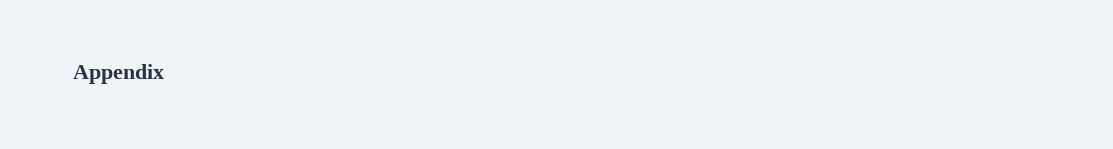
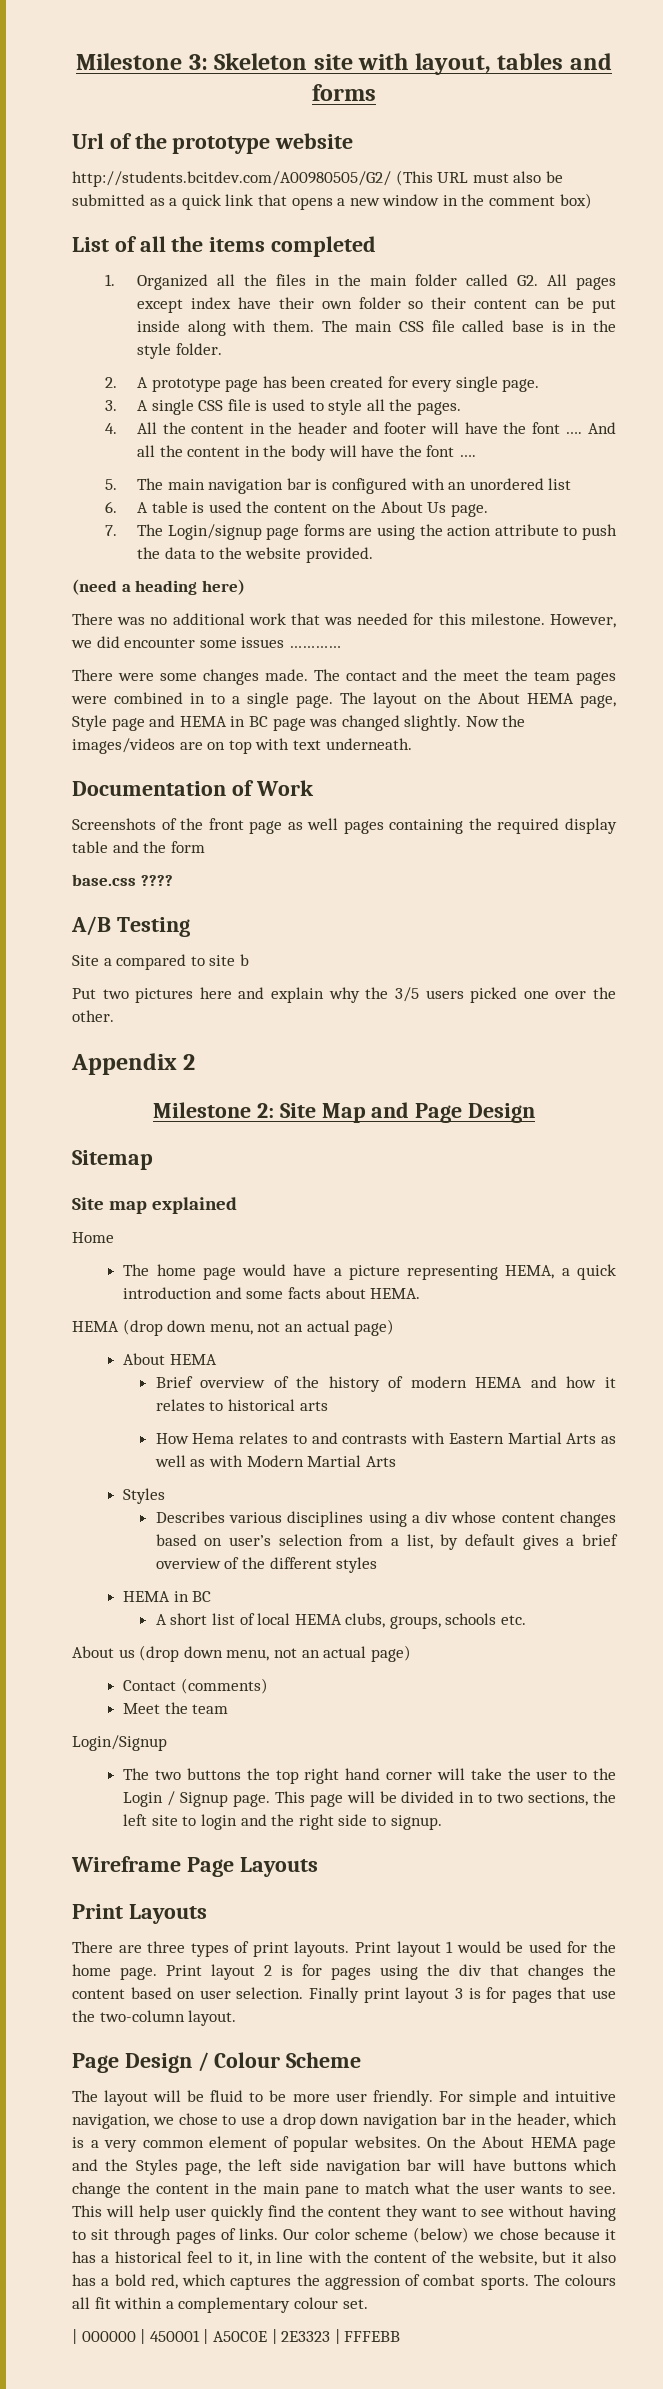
- Appendix
+ Milestone 3: Skeleton site with layout, tables and forms
+ Url of the prototype website
+ http://students.bcitdev.com/A00980505/G2/ (This URL must also be submitted as a quick link that opens a new window in the comment box)
+ List of all the items completed
+ 1. Organized all the files in the main folder called G2. All pages except index have their own folder so their content can be put inside along with them. The main CSS file called base is in the style folder.
+ 2. A prototype page has been created for every single page.
+ 3. A single CSS file is used to style all the pages.
+ 4. All the content in the header and footer will have the font …. And all the content in the body will have the font ….
+ 5. The main navigation bar is configured with an unordered list
+ 6. A table is used the content on the About Us page.
+ 7. The Login/signup page forms are using the action attribute to push the data to the website provided.
+ (need a heading here)
+ There was no additional work that was needed for this milestone. However, we did encounter some issues …………
+ There were some changes made. The contact and the meet the team pages were combined in to a single page. The layout on the About HEMA page, Style page and HEMA in BC page was changed slightly. Now the images/videos are on top with text underneath.
+ Documentation of Work
+ Screenshots of the front page as well pages containing the required display table and the form
+ base.css ????
+ A/B Testing
+ Site a compared to site b
+ Put two pictures here and explain why the 3/5 users picked one over the other.
+ Appendix 2
+ Milestone 2: Site Map and Page Design
+ Sitemap
+ Site map explained
+ Home
+ The home page would have a picture representing HEMA, a quick introduction and some facts about HEMA.
+ HEMA (drop down menu, not an actual page)
+ About HEMA
+ Brief overview of the history of modern HEMA and how it relates to historical arts
+ How Hema relates to and contrasts with Eastern Martial Arts as well as with Modern Martial Arts
+ Styles
+ Describes various disciplines using a div whose content changes based on user’s selection from a list, by default gives a brief overview of the different styles
+ HEMA in BC
+ A short list of local HEMA clubs, groups, schools etc.
+ About us (drop down menu, not an actual page)
+ Contact (comments)
+ Meet the team
+ Login/Signup
+ The two buttons the top right hand corner will take the user to the Login / Signup page. This page will be divided in to two sections, the left site to login and the right side to signup.
+ Wireframe Page Layouts
+ Print Layouts
+ There are three types of print layouts. Print layout 1 would be used for the home page. Print layout 2 is for pages using the div that changes the content based on user selection. Finally print layout 3 is for pages that use the two-column layout.
+ Page Design / Colour Scheme
+ The layout will be fluid to be more user friendly. For simple and intuitive navigation, we chose to use a drop down navigation bar in the header, which is a very common element of popular websites. On the About HEMA page and the Styles page, the left side navigation bar will have buttons which change the content in the main pane to match what the user wants to see. This will help user quickly find the content they want to see without having to sit through pages of links. Our color scheme (below) we chose because it has a historical feel to it, in line with the content of the website, but it also has a bold red, which captures the aggression of combat sports. The colours all fit within a complementary colour set.
+ | 000000 | 450001 | A50C0E | 2E3323 | FFFEBB

